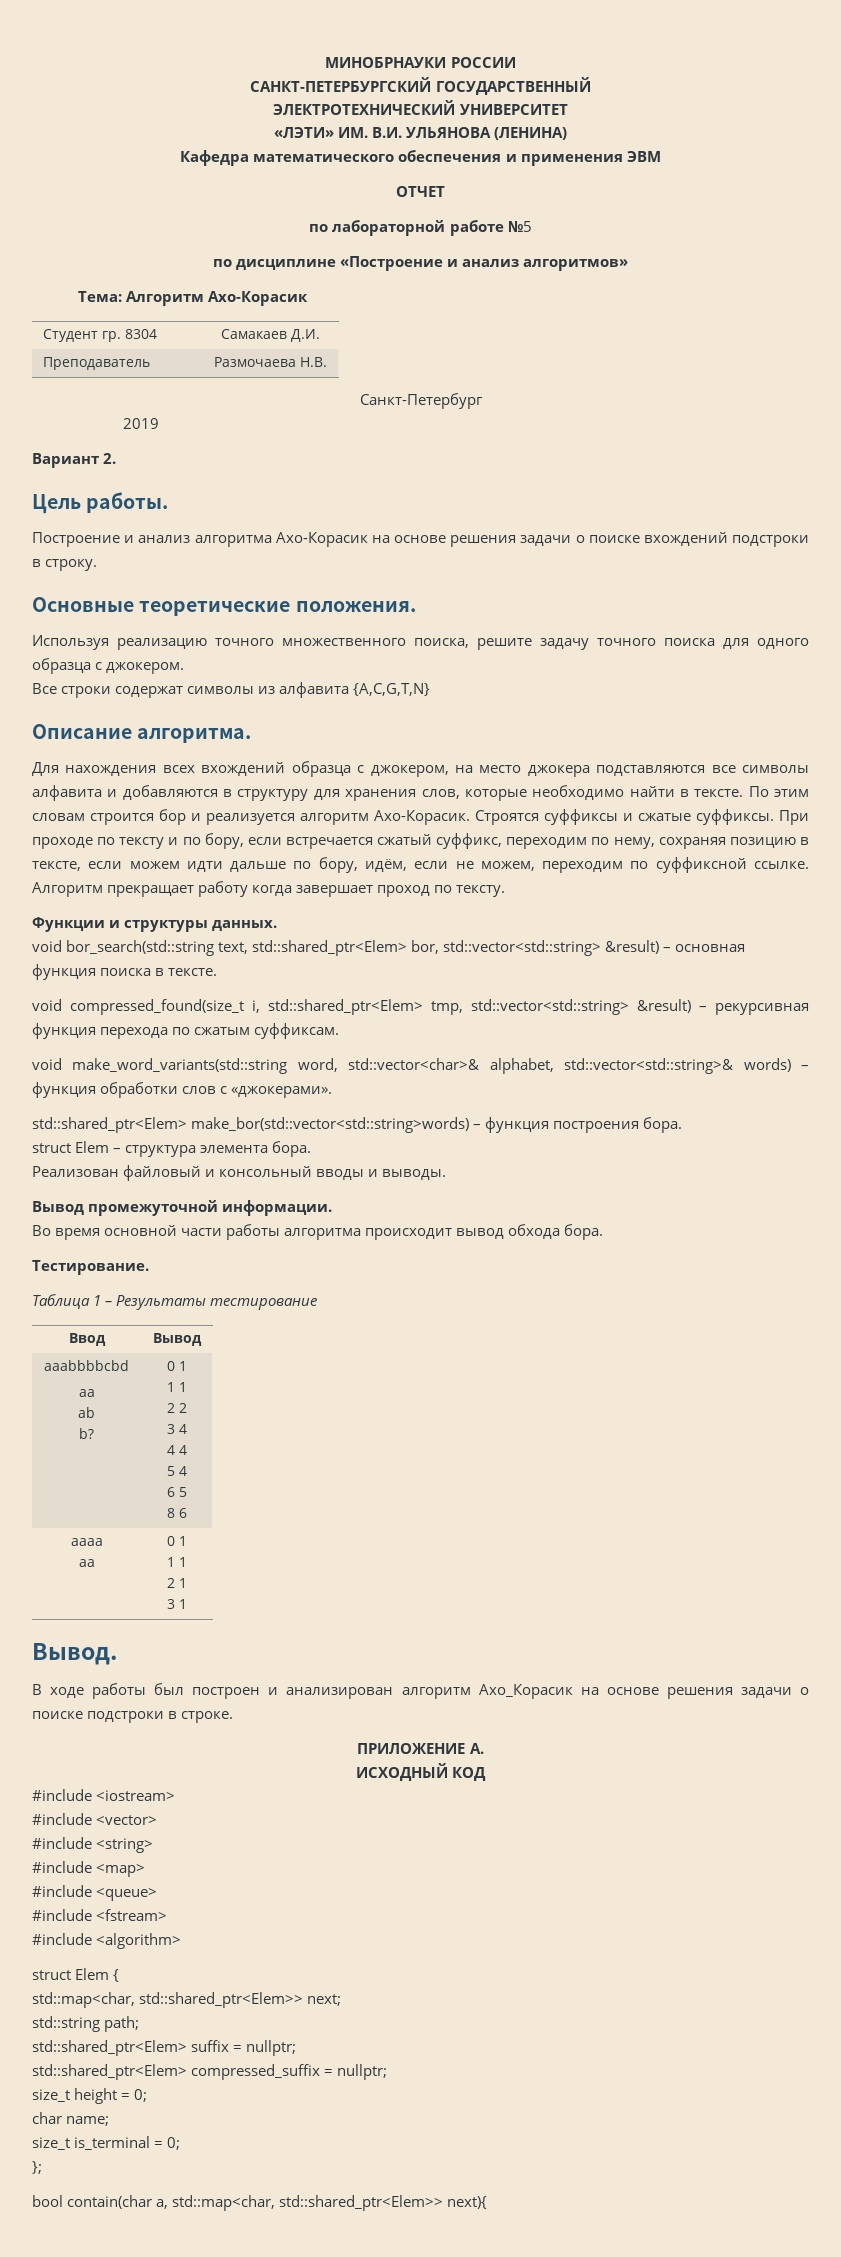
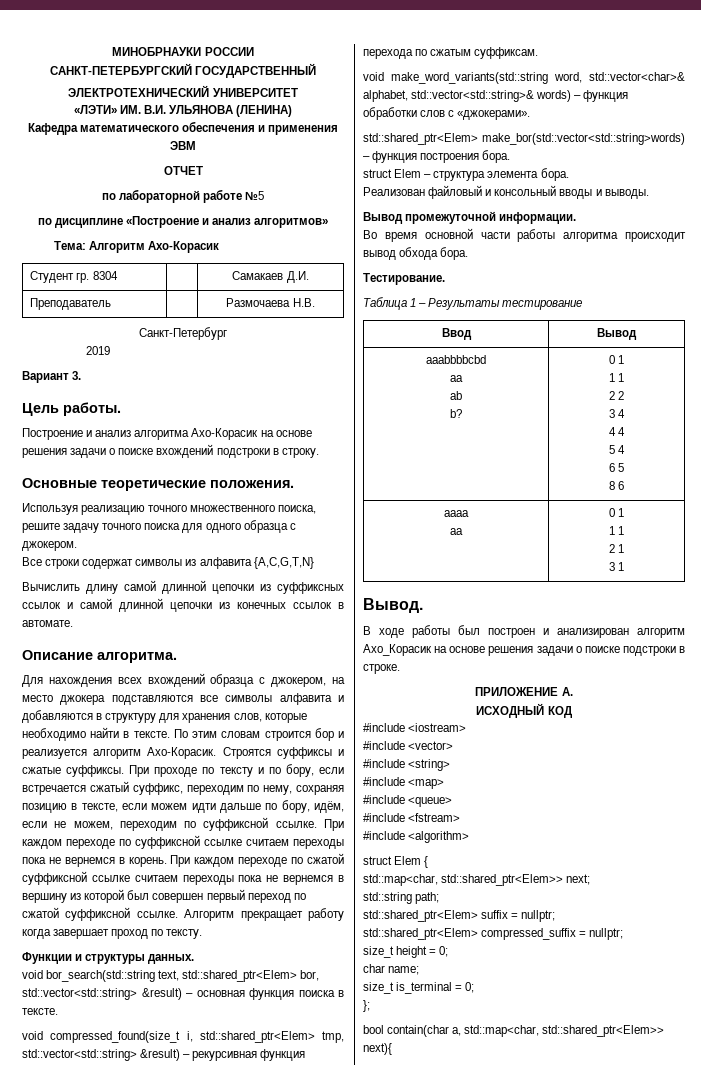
- Вариант 2.
+ Вариант 3.
+ Вычислить длину самой длинной цепочки из суффиксных ссылок и самой длинной цепочки из конечных ссылок в автомате.
+ При каждом переходе по суффиксной ссылке считаем переходы пока не вернемся в корень. При каждом переходе по сжатой суффиксной ссылке считаем переходы пока не вернемся в вершину из которой был совершен первый переход по сжатой суффиксной ссылке.

